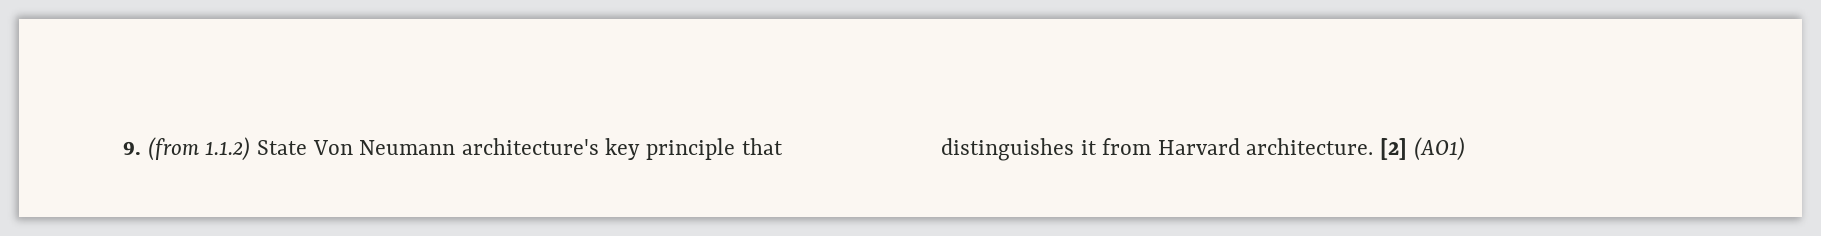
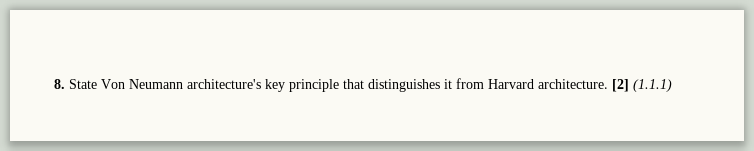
- 9. (from 1.1.2) State Von Neumann architecture's key principle that distinguishes it from Harvard architecture.
+ 8. State Von Neumann architecture's key principle that distinguishes it from Harvard architecture.
- [2] (AO1)
+ [2] (1.1.1)

